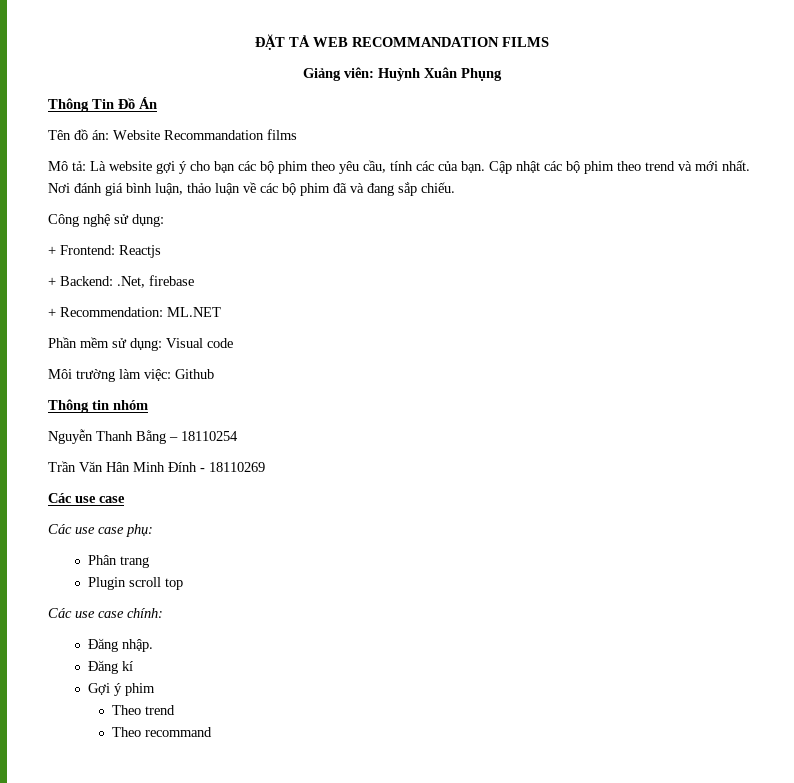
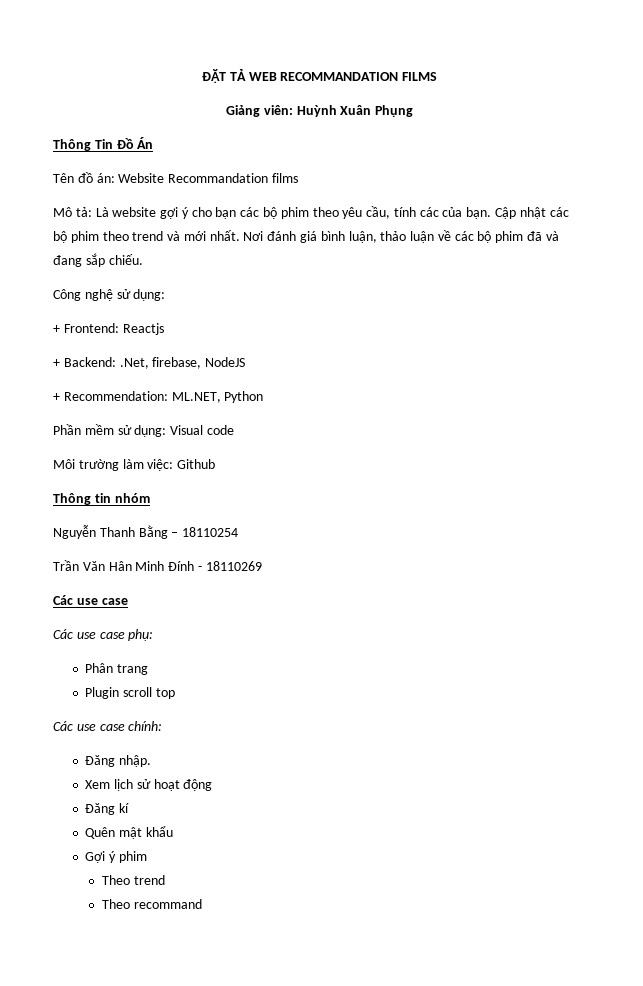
- + Backend: .Net, firebase
+ + Backend: .Net, firebase, NodeJS
- + Recommendation: ML.NET
+ + Recommendation: ML.NET, Python
+ Xem lịch sử hoạt động
+ Quên mật khẩu

